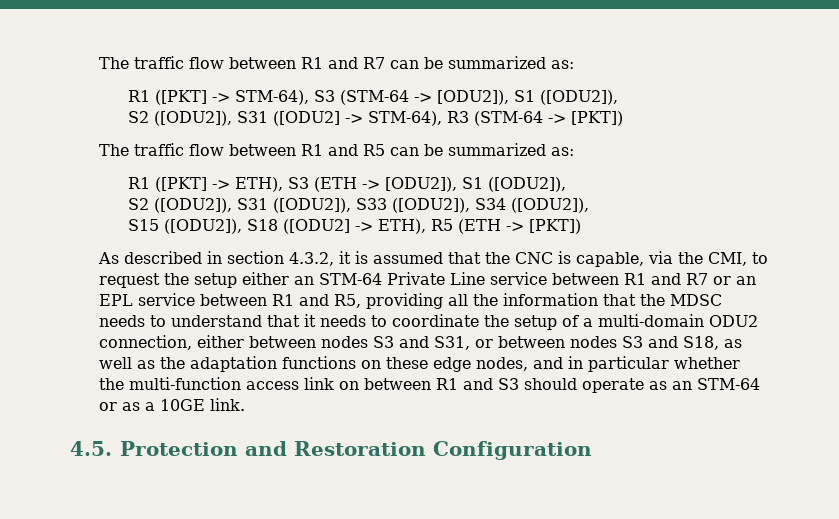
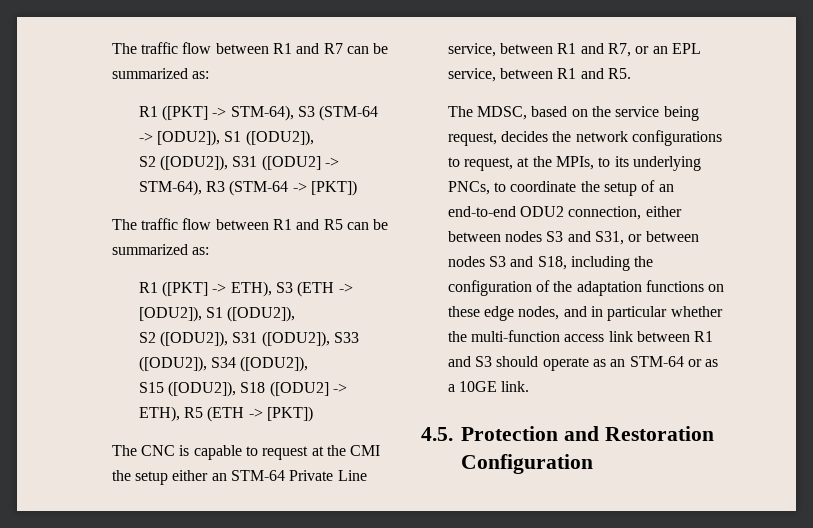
- As described in section 4.3.2, it is assumed that the CNC is capable, via the CMI, to request the setup either an STM-64 Private Line service between R1 and R7 or an EPL service between R1 and R5, providing all the information that the MDSC needs to understand that it needs to coordinate the setup of a multi-domain ODU2 connection, either between nodes S3 and S31, or between nodes S3 and S18, as well as the adaptation functions on these edge nodes, and in particular whether the multi-function access link on between R1 and S3 should operate as an STM-64 or as a 10GE link.
+ The CNC is capable to request at the CMI the setup either an STM-64 Private Line service, between R1 and R7, or an EPL service, between R1 and R5.
+ The MDSC, based on the service being request, decides the network configurations to request, at the MPIs, to its underlying PNCs, to coordinate the setup of an end-to-end ODU2 connection, either between nodes S3 and S31, or between nodes S3 and S18, including the configuration of the adaptation functions on these edge nodes, and in particular whether the multi-function access link between R1 and S3 should operate as an STM-64 or as a 10GE link.

